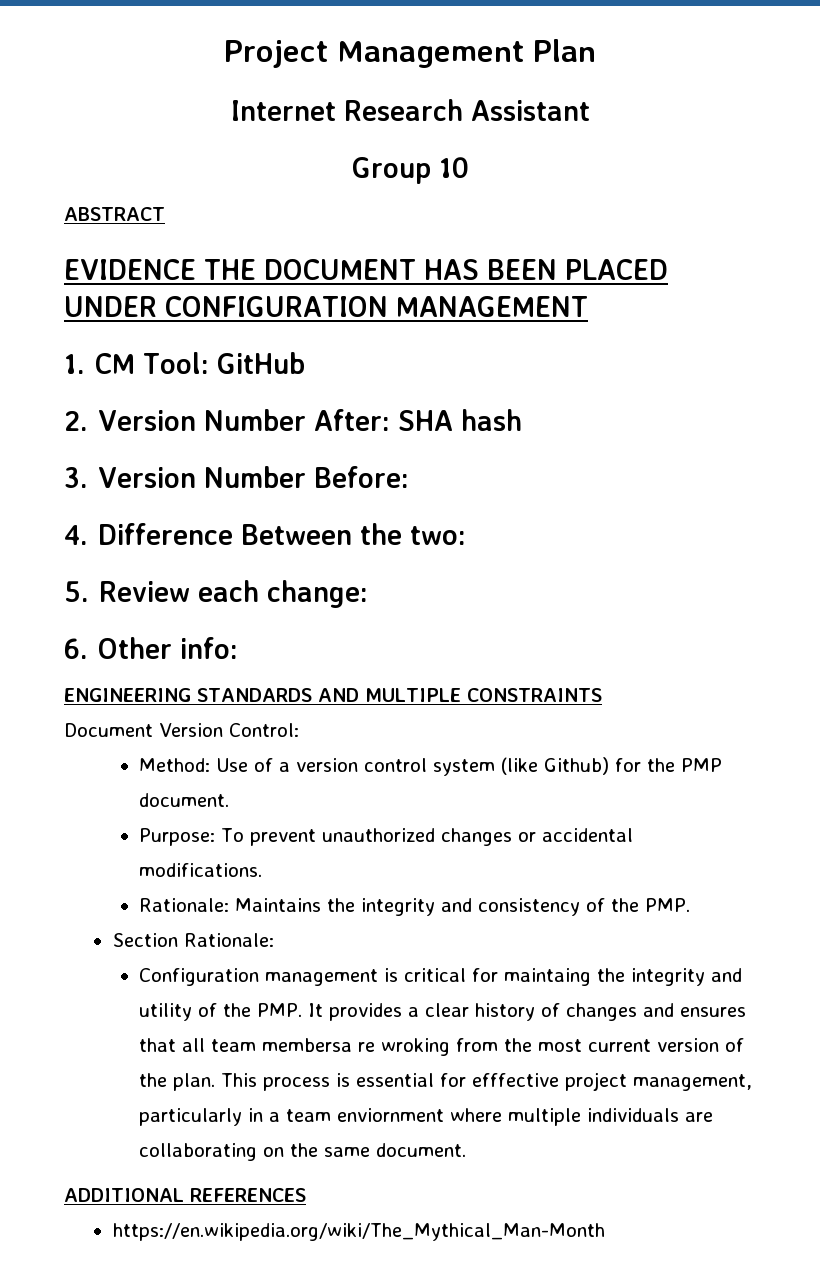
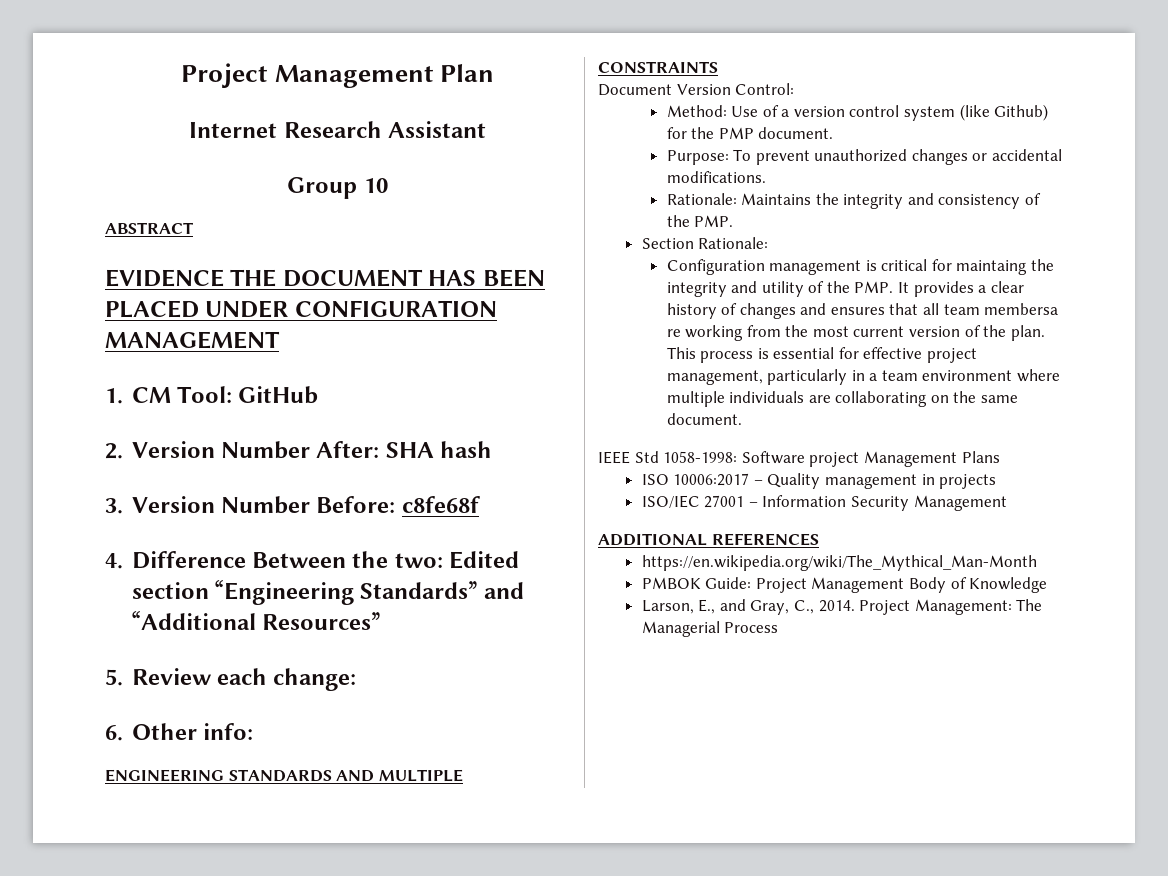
- 3. Version Number Before:
+ 3. Version Number Before: c8fe68f
- 4. Difference Between the two:
+ 4. Difference Between the two: Edited section “Engineering Standards” and “Additional Resources”
- Configuration management is critical for maintaing the integrity and utility of the PMP. It provides a clear history of changes and ensures that all team membersa re wroking from the most current version of the plan.
+ Configuration management is critical for maintaing the integrity and utility of the PMP. It provides a clear history of changes and ensures that all team membersa re working from the most current version of the plan.
- This process is essential for efffective project management, particularly in a team enviornment where multiple individuals are collaborating on the same document.
+ This process is essential for effective project management, particularly in a team environment where multiple individuals are collaborating on the same document.
+ IEEE Std 1058-1998: Software project Management Plans
+ ISO 10006:2017 – Quality management in projects
+ ISO/IEC 27001 – Information Security Management
  ADDITIONAL REFERENCES
  https://en.wikipedia.org/wiki/The_Mythical_Man-Month
+ PMBOK Guide: Project Management Body of Knowledge
+ Larson, E., and Gray, C., 2014. Project Management: The Managerial Process

